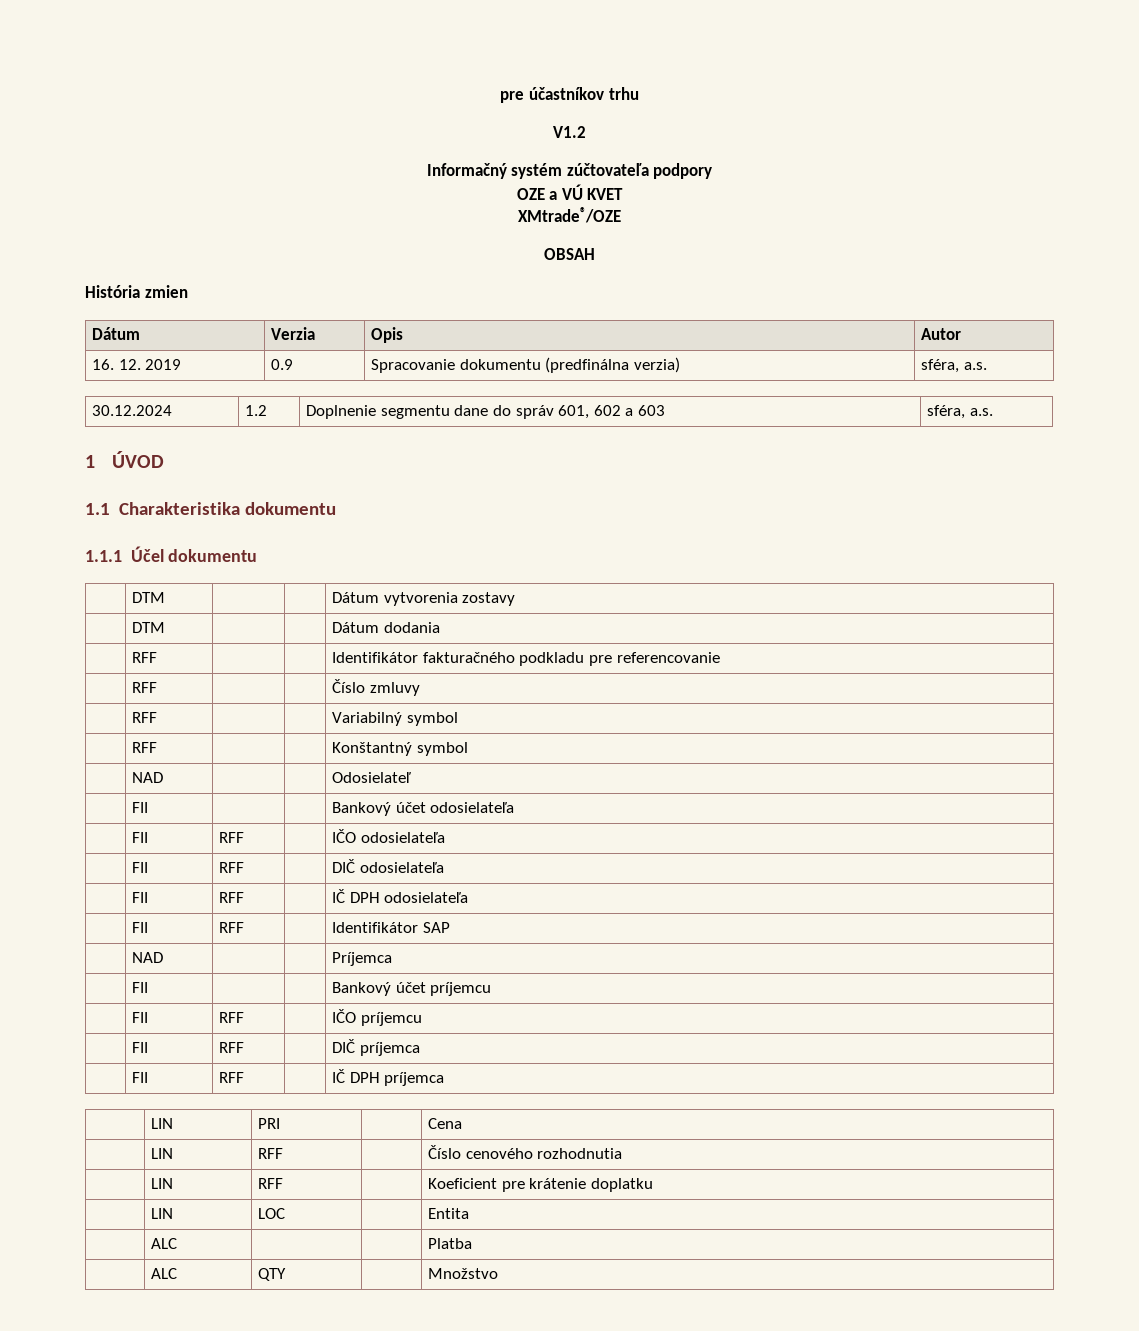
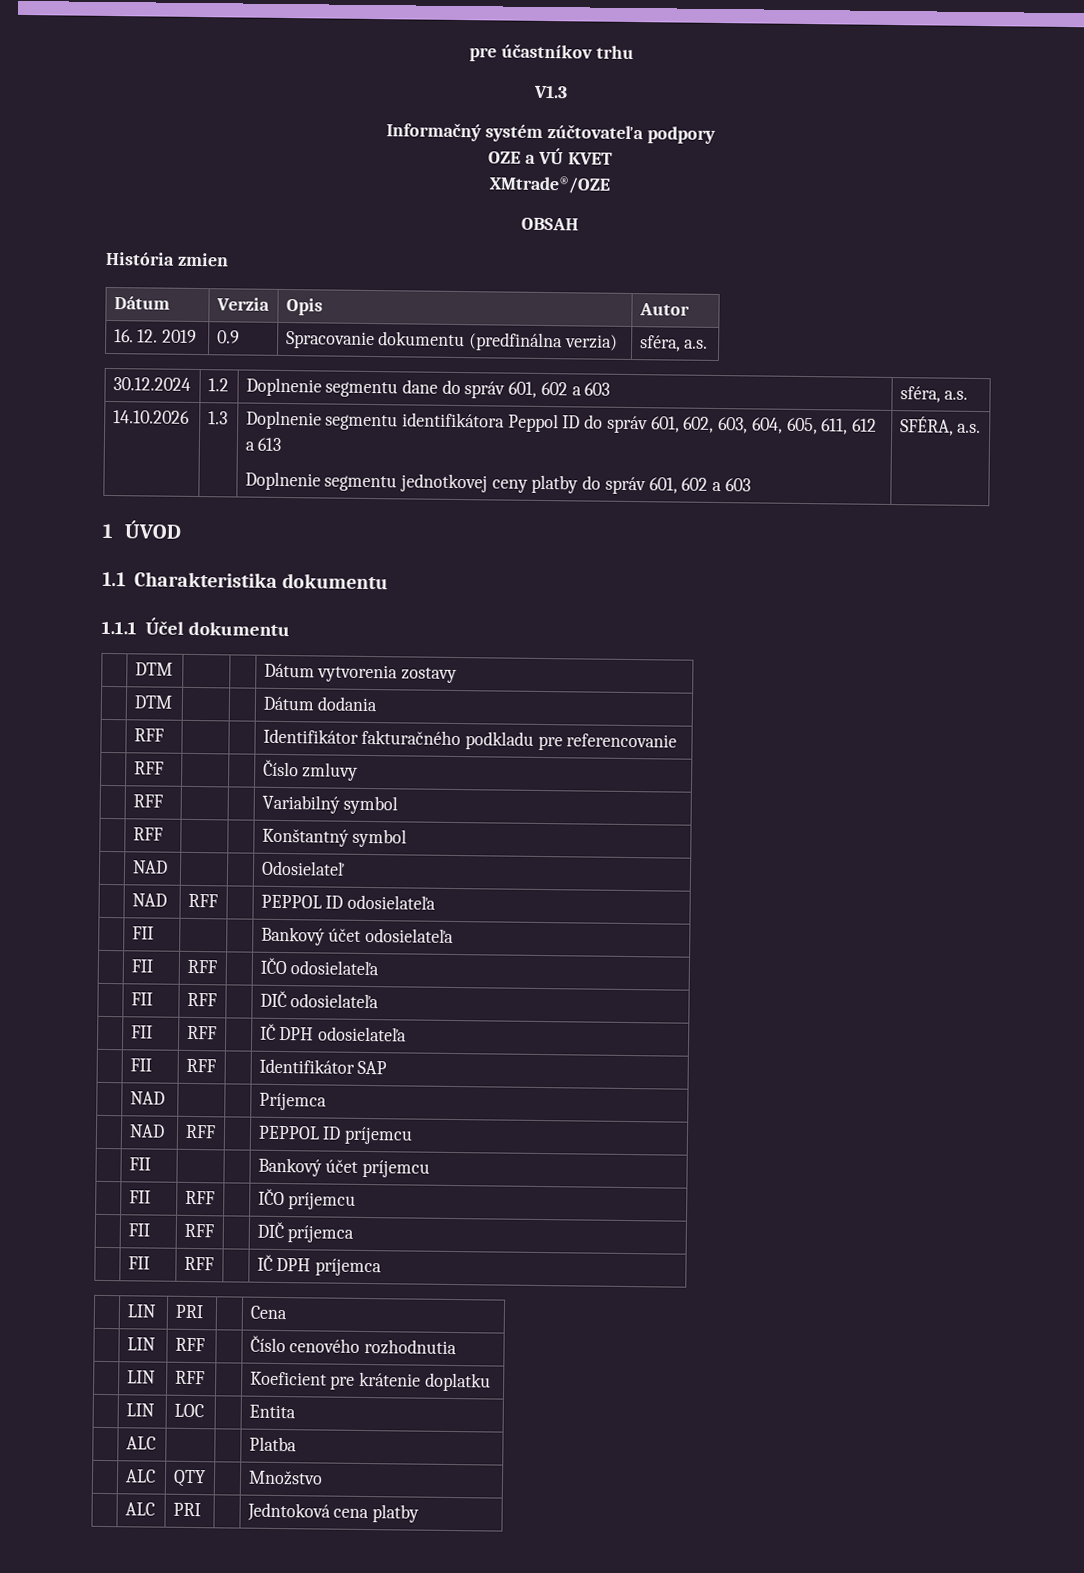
- V1.2
+ V1.3
+ 14.10.2026 | 1.3 | Doplnenie segmentu identifikátora Peppol ID do správ 601, 602, 603, 604, 605, 611, 612 a 613
+ Doplnenie segmentu jednotkovej ceny platby do správ 601, 602 a 603 | SFÉRA, a.s.
+ | NAD | RFF | | PEPPOL ID odosielateľa
+ | NAD | RFF | | PEPPOL ID príjemcu
+ | ALC | PRI | | Jedntoková cena platby

